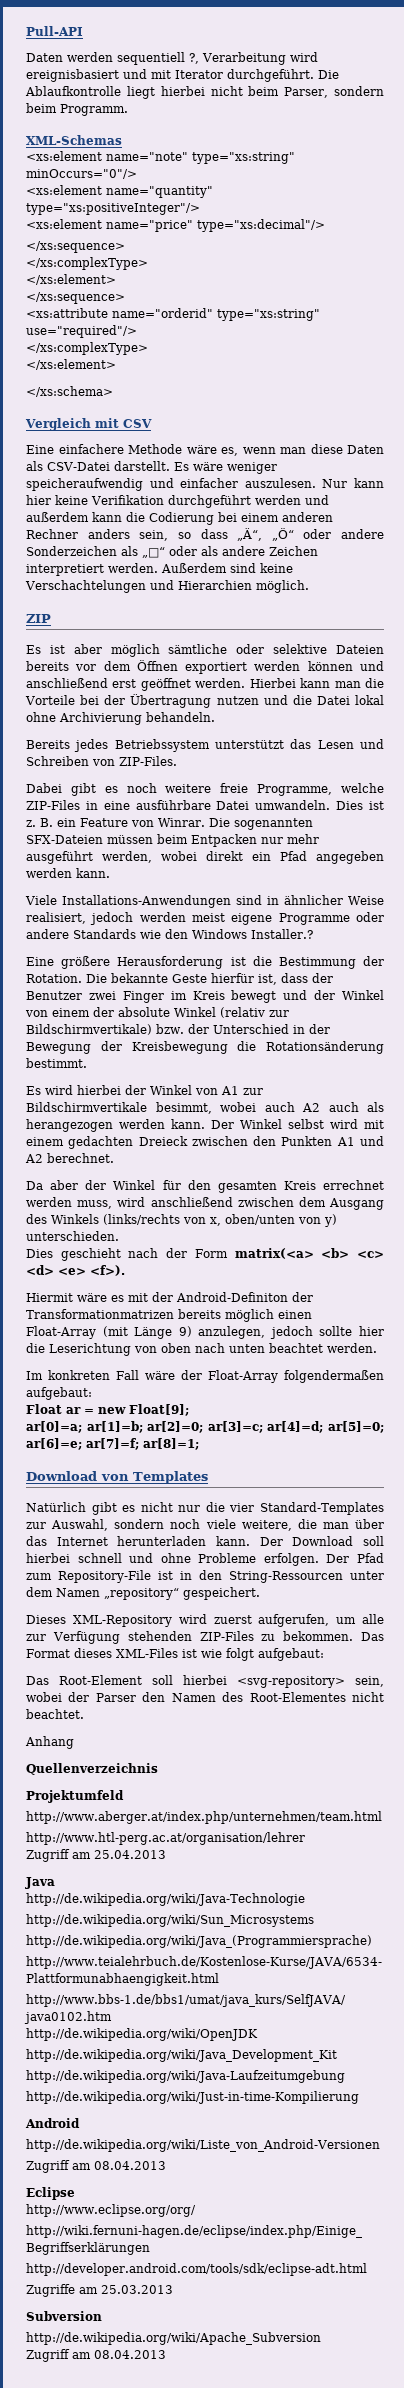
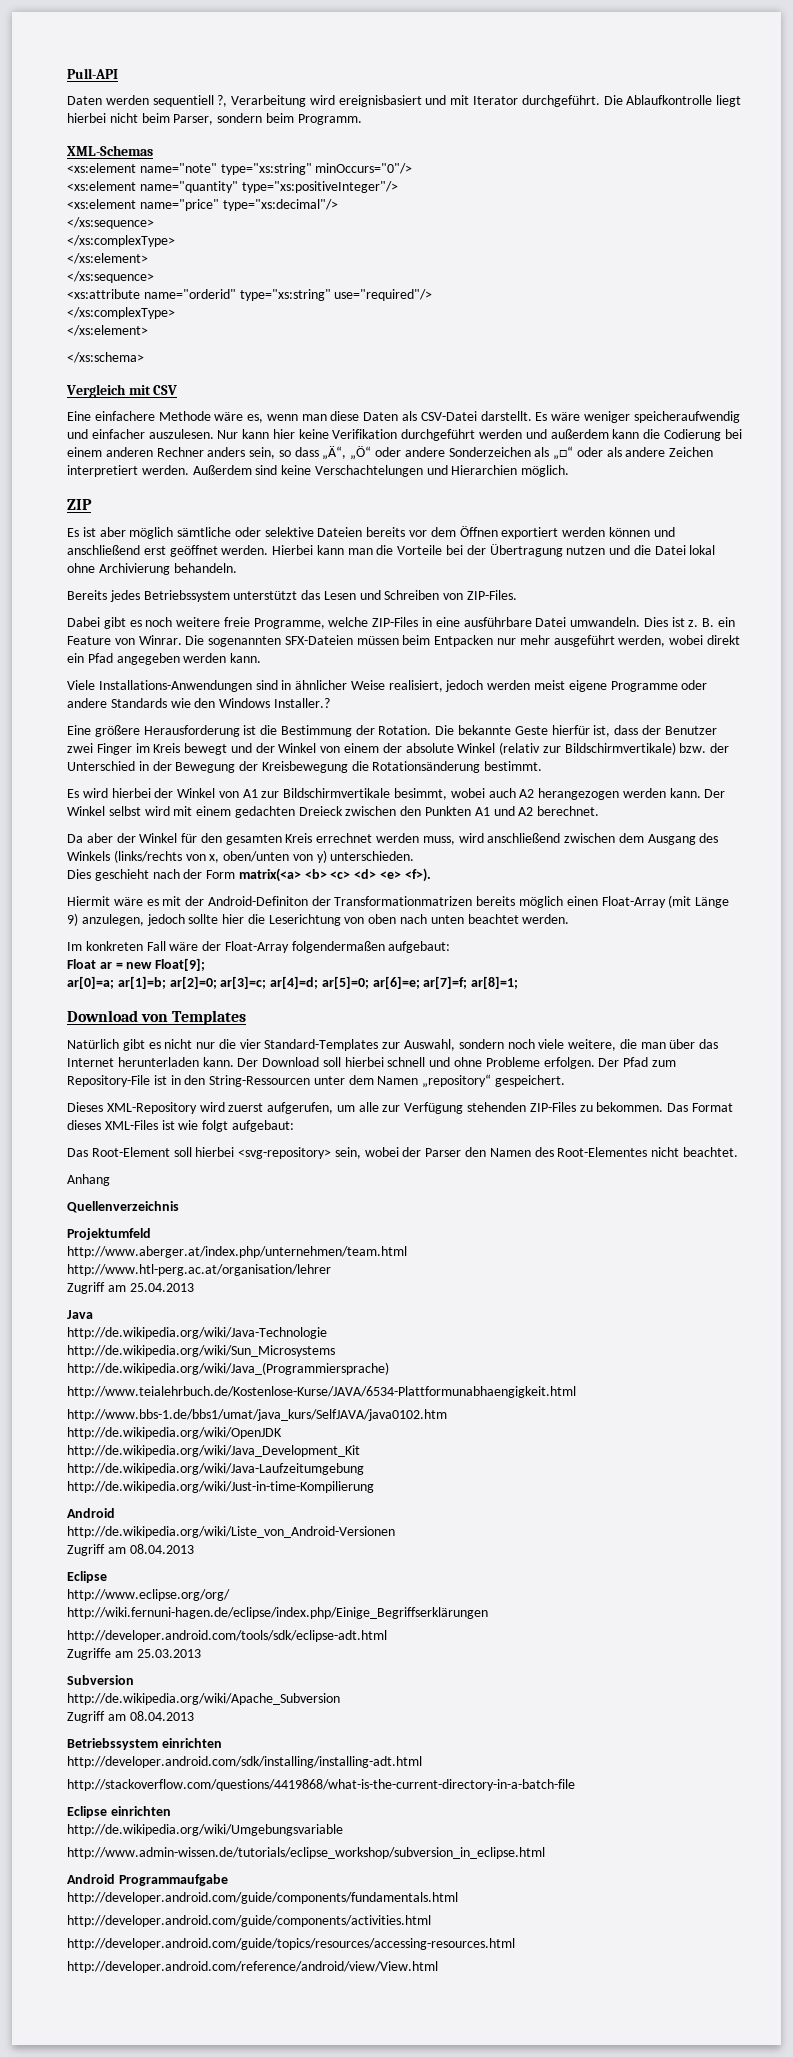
- Es wird hierbei der Winkel von A1 zur Bildschirmvertikale besimmt, wobei auch A2 auch als herangezogen werden kann.
+ Es wird hierbei der Winkel von A1 zur Bildschirmvertikale besimmt, wobei auch A2 herangezogen werden kann.
+ Betriebssystem einrichten
+ http://developer.android.com/sdk/installing/installing-adt.html
+ http://stackoverflow.com/questions/4419868/what-is-the-current-directory-in-a-batch-file
+ Eclipse einrichten
+ http://de.wikipedia.org/wiki/Umgebungsvariable
+ http://www.admin-wissen.de/tutorials/eclipse_workshop/subversion_in_eclipse.html
+ Android Programmaufgabe
+ http://developer.android.com/guide/components/fundamentals.html
+ http://developer.android.com/guide/components/activities.html
+ http://developer.android.com/guide/topics/resources/accessing-resources.html
+ http://developer.android.com/reference/android/view/View.html

